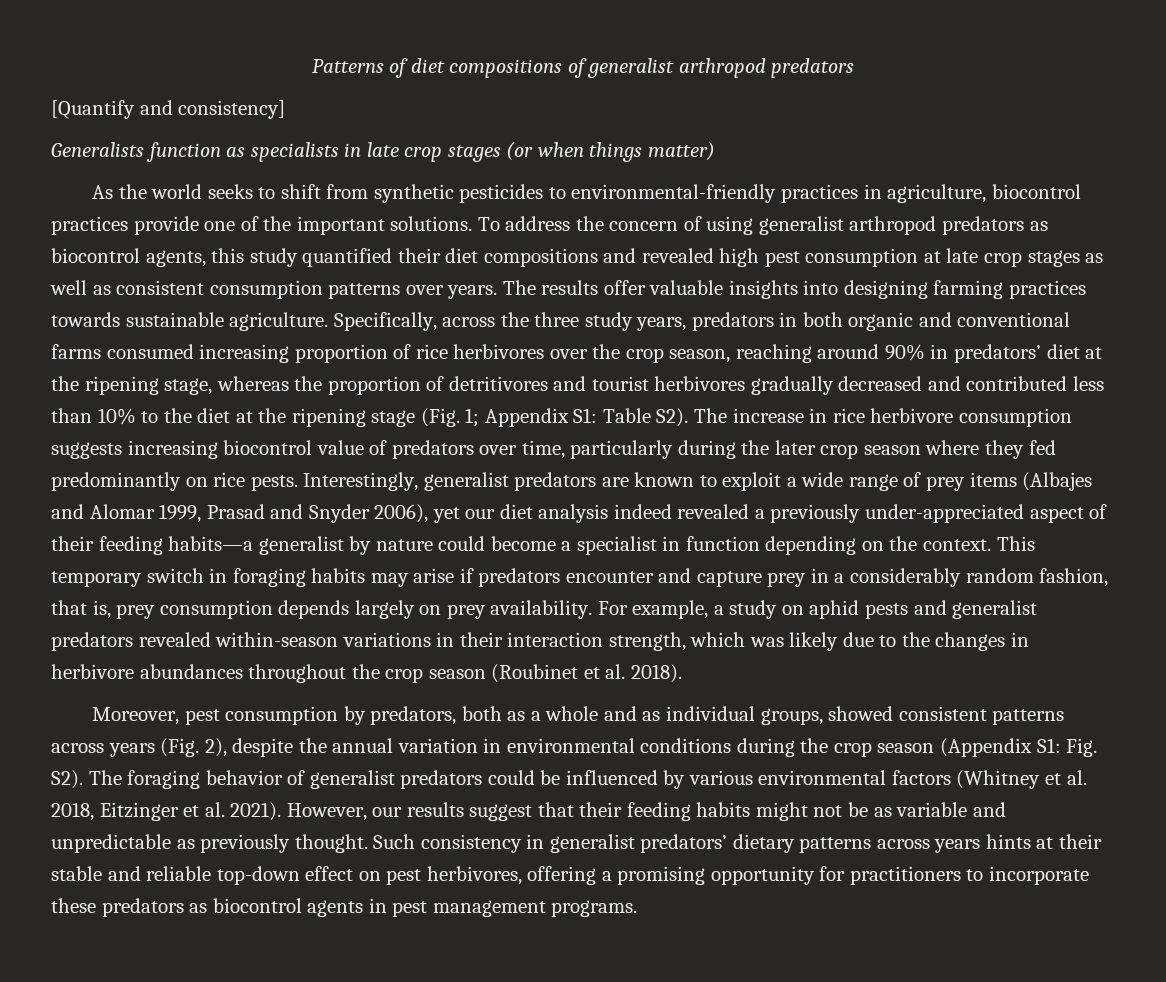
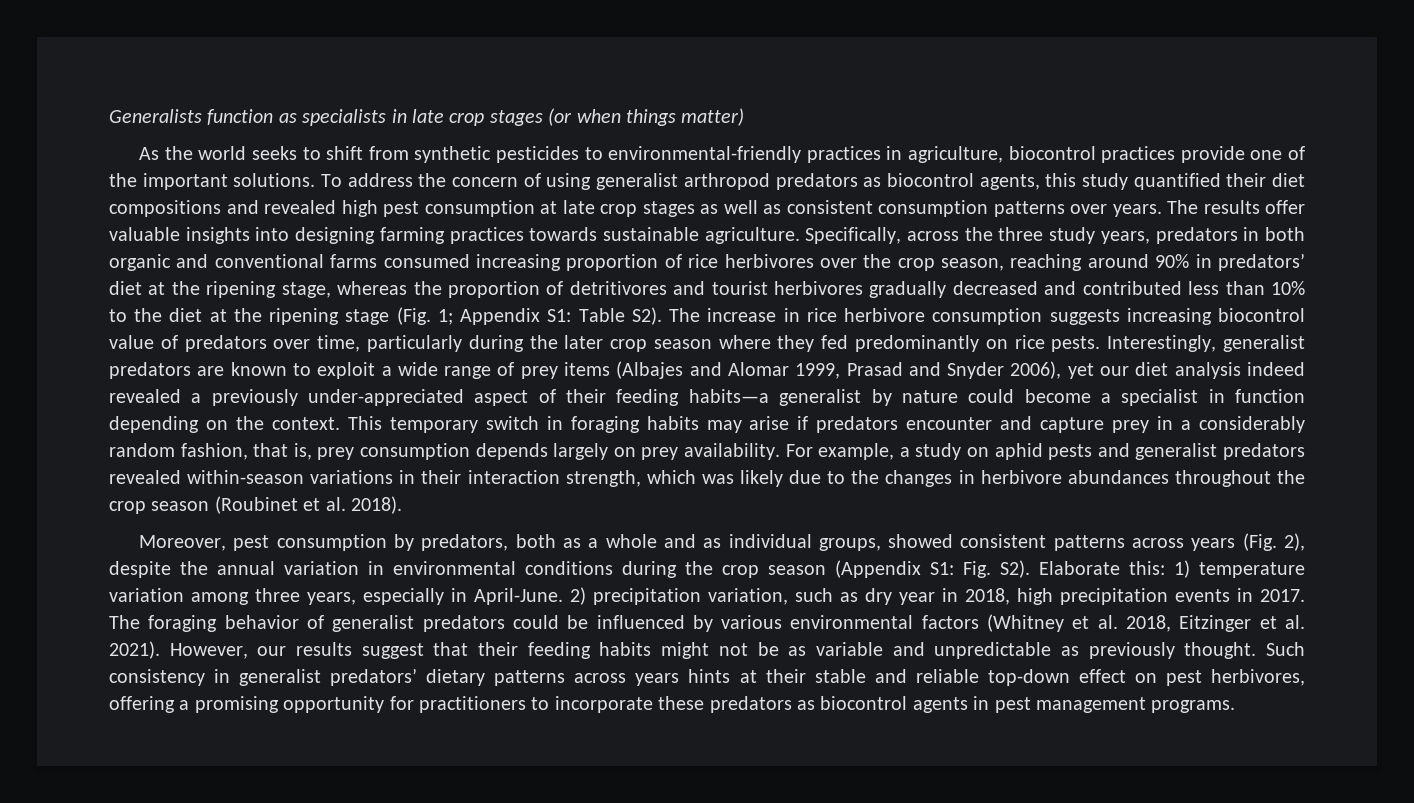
- Patterns of diet compositions of generalist arthropod predators
- [Quantify and consistency]
- Moreover, pest consumption by predators, both as a whole and as individual groups, showed consistent patterns across years (Fig. 2), despite the annual variation in environmental conditions during the crop season (Appendix S1: Fig. S2). The foraging behavior of generalist predators could be influenced by various environmental factors (Whitney et al. 2018, Eitzinger et al. 2021).
+ Moreover, pest consumption by predators, both as a whole and as individual groups, showed consistent patterns across years (Fig. 2), despite the annual variation in environmental conditions during the crop season (Appendix S1: Fig. S2). Elaborate this: 1) temperature variation among three years, especially in April-June. 2) precipitation variation, such as dry year in 2018, high precipitation events in 2017. The foraging behavior of generalist predators could be influenced by various environmental factors (Whitney et al. 2018, Eitzinger et al. 2021).

